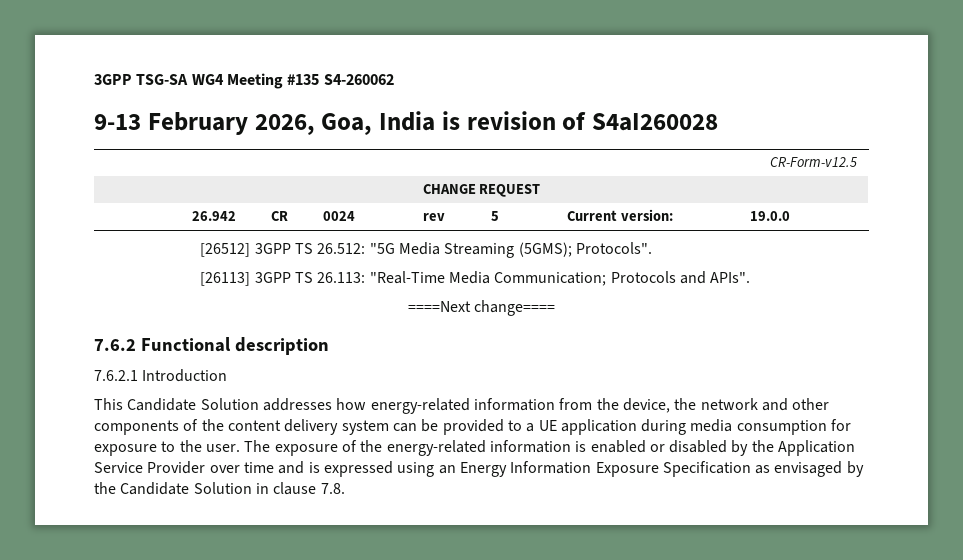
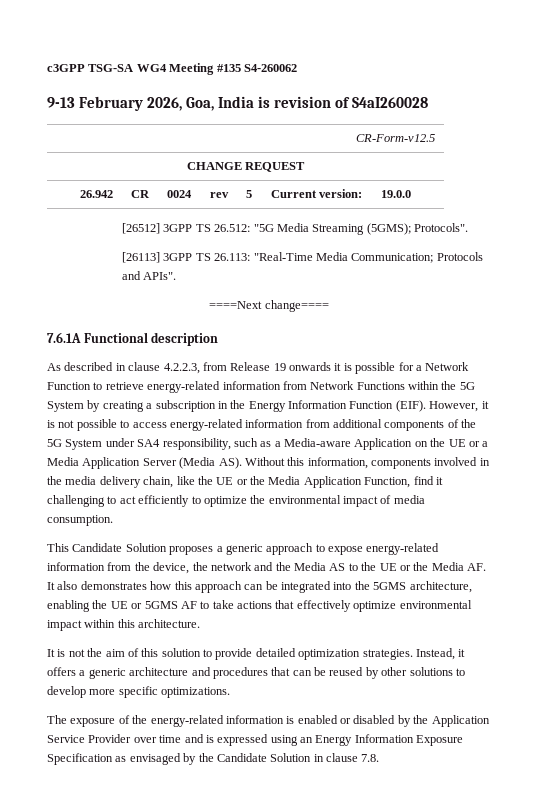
- 3GPP TSG-SA WG4 Meeting #135 S4-260062
+ c3GPP TSG-SA WG4 Meeting #135 S4-260062
- 7.6.2 Functional description
+ 7.6.1A Functional description
- 7.6.2.1 Introduction
- This Candidate Solution addresses how energy-related information from the device, the network and other components of the content delivery system can be provided to a UE application during media consumption for exposure to the user. The exposure of the energy-related information is enabled or disabled by the Application Service Provider over time and is expressed using an Energy Information Exposure Specification as envisaged by the Candidate Solution in clause 7.8.
+ As described in clause 4.2.2.3, from Release 19 onwards it is possible for a Network Function to retrieve energy-related information from Network Functions within the 5G System by creating a subscription in the Energy Information Function (EIF). However, it is not possible to access energy-related information from additional components of the 5G System under SA4 responsibility, such as a Media-aware Application on the UE or a Media Application Server (Media AS). Without this information, components involved in the media delivery chain, like the UE or the Media Application Function, find it challenging to act efficiently to optimize the environmental impact of media consumption.
+ This Candidate Solution proposes a generic approach to expose energy-related information from the device, the network and the Media AS to the UE or the Media AF. It also demonstrates how this approach can be integrated into the 5GMS architecture, enabling the UE or 5GMS AF to take actions that effectively optimize environmental impact within this architecture.
+ It is not the aim of this solution to provide detailed optimization strategies. Instead, it offers a generic architecture and procedures that can be reused by other solutions to develop more specific optimizations.
+ The exposure of the energy-related information is enabled or disabled by the Application Service Provider over time and is expressed using an Energy Information Exposure Specification as envisaged by the Candidate Solution in clause 7.8.

